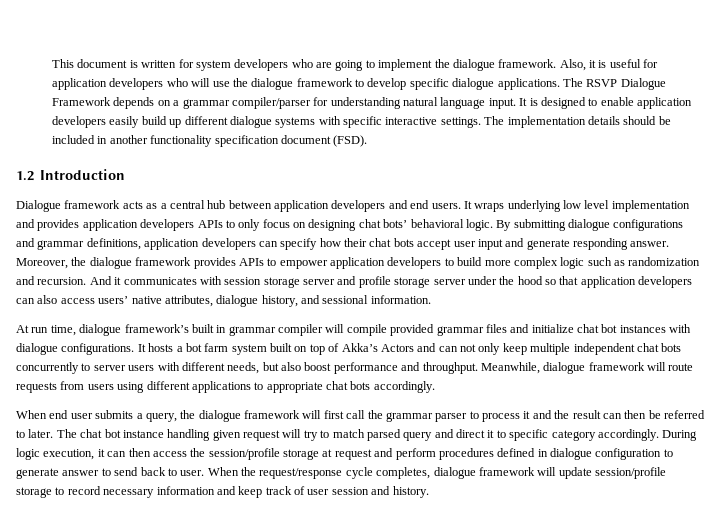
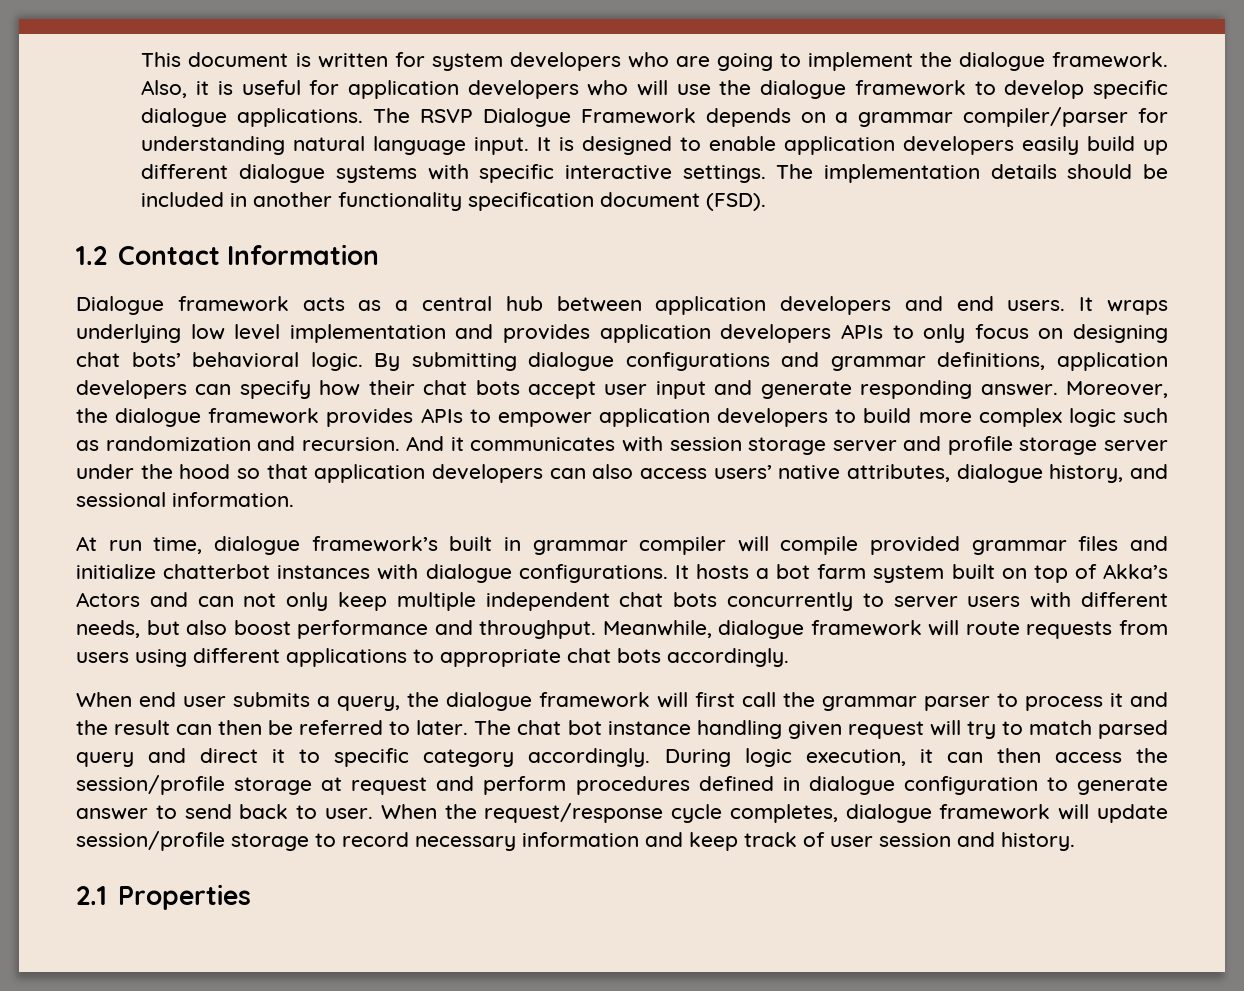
- 1.2 Introduction
+ 1.2 Contact Information
- At run time, dialogue framework’s built in grammar compiler will compile provided grammar files and initialize chat bot instances with dialogue configurations.
+ At run time, dialogue framework’s built in grammar compiler will compile provided grammar files and initialize chatterbot instances with dialogue configurations.
+ 2.1 Properties

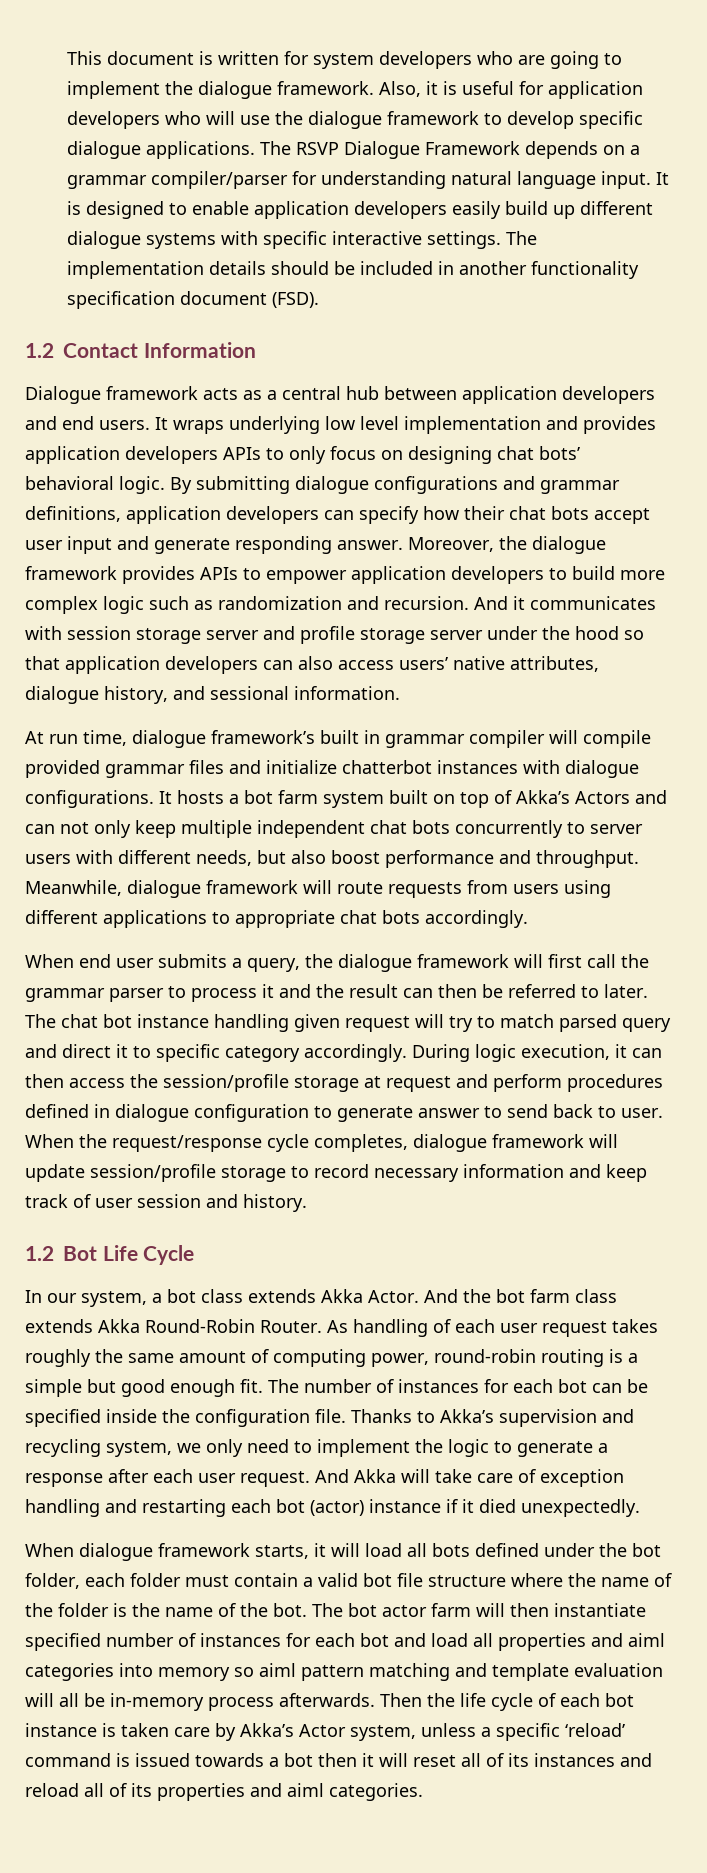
- 2.1 Properties
+ 1.2 Bot Life Cycle
+ In our system, a bot class extends Akka Actor. And the bot farm class extends Akka Round-Robin Router. As handling of each user request takes roughly the same amount of computing power, round-robin routing is a simple but good enough fit. The number of instances for each bot can be specified inside the configuration file. Thanks to Akka’s supervision and recycling system, we only need to implement the logic to generate a response after each user request. And Akka will take care of exception handling and restarting each bot (actor) instance if it died unexpectedly.
+ When dialogue framework starts, it will load all bots defined under the bot folder, each folder must contain a valid bot file structure where the name of the folder is the name of the bot. The bot actor farm will then instantiate specified number of instances for each bot and load all properties and aiml categories into memory so aiml pattern matching and template evaluation will all be in-memory process afterwards. Then the life cycle of each bot instance is taken care by Akka’s Actor system, unless a specific ‘reload’ command is issued towards a bot then it will reset all of its instances and reload all of its properties and aiml categories.

